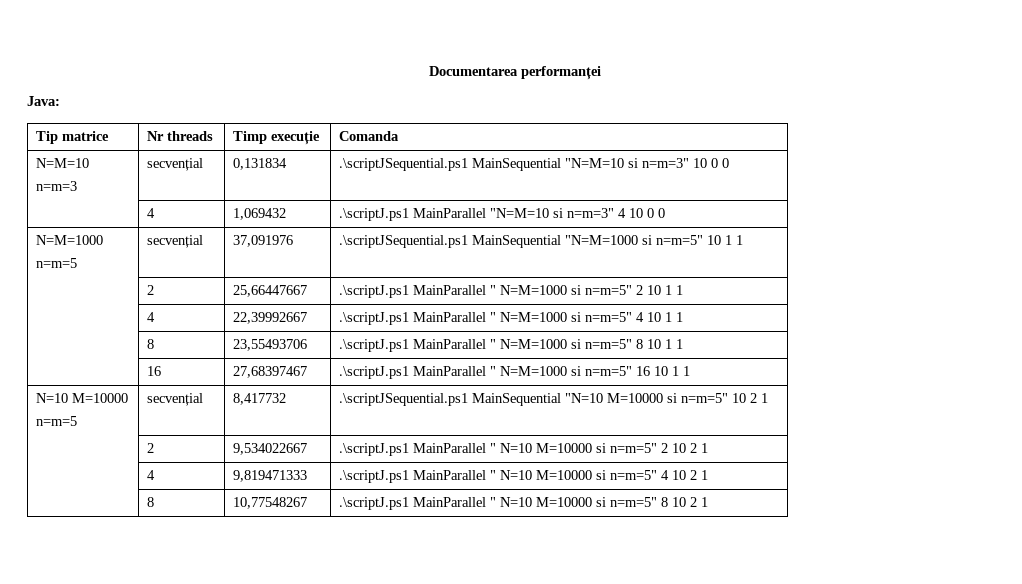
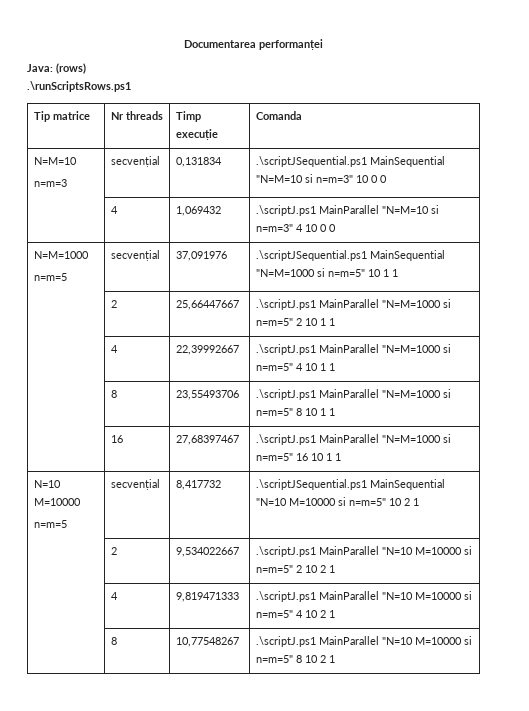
- Java:
+ Java: (rows)
+ .\runScriptsRows.ps1
- | 2 | 25,66447667 | .\scriptJ.ps1 MainParallel " N=M=1000 si n=m=5" 2 10 1 1
+ | 2 | 25,66447667 | .\scriptJ.ps1 MainParallel "N=M=1000 si n=m=5" 2 10 1 1
- | 4 | 22,39992667 | .\scriptJ.ps1 MainParallel " N=M=1000 si n=m=5" 4 10 1 1
+ | 4 | 22,39992667 | .\scriptJ.ps1 MainParallel "N=M=1000 si n=m=5" 4 10 1 1
- | 8 | 23,55493706 | .\scriptJ.ps1 MainParallel " N=M=1000 si n=m=5" 8 10 1 1
+ | 8 | 23,55493706 | .\scriptJ.ps1 MainParallel "N=M=1000 si n=m=5" 8 10 1 1
- | 16 | 27,68397467 | .\scriptJ.ps1 MainParallel " N=M=1000 si n=m=5" 16 10 1 1
+ | 16 | 27,68397467 | .\scriptJ.ps1 MainParallel "N=M=1000 si n=m=5" 16 10 1 1
- | 2 | 9,534022667 | .\scriptJ.ps1 MainParallel " N=10 M=10000 si n=m=5" 2 10 2 1
+ | 2 | 9,534022667 | .\scriptJ.ps1 MainParallel "N=10 M=10000 si n=m=5" 2 10 2 1
- | 4 | 9,819471333 | .\scriptJ.ps1 MainParallel " N=10 M=10000 si n=m=5" 4 10 2 1
+ | 4 | 9,819471333 | .\scriptJ.ps1 MainParallel "N=10 M=10000 si n=m=5" 4 10 2 1
- | 8 | 10,77548267 | .\scriptJ.ps1 MainParallel " N=10 M=10000 si n=m=5" 8 10 2 1
+ | 8 | 10,77548267 | .\scriptJ.ps1 MainParallel "N=10 M=10000 si n=m=5" 8 10 2 1

